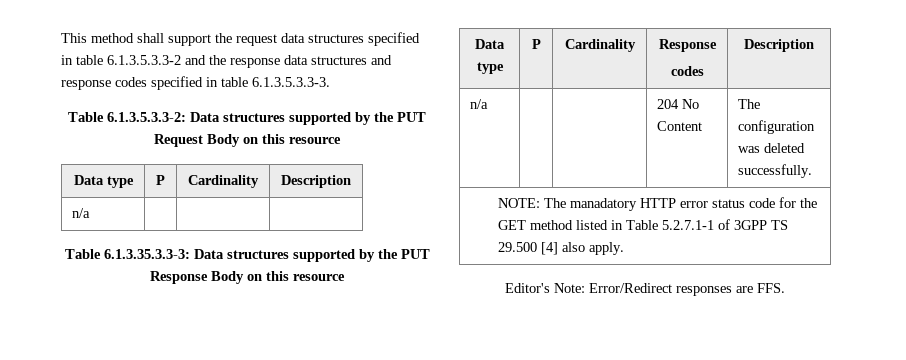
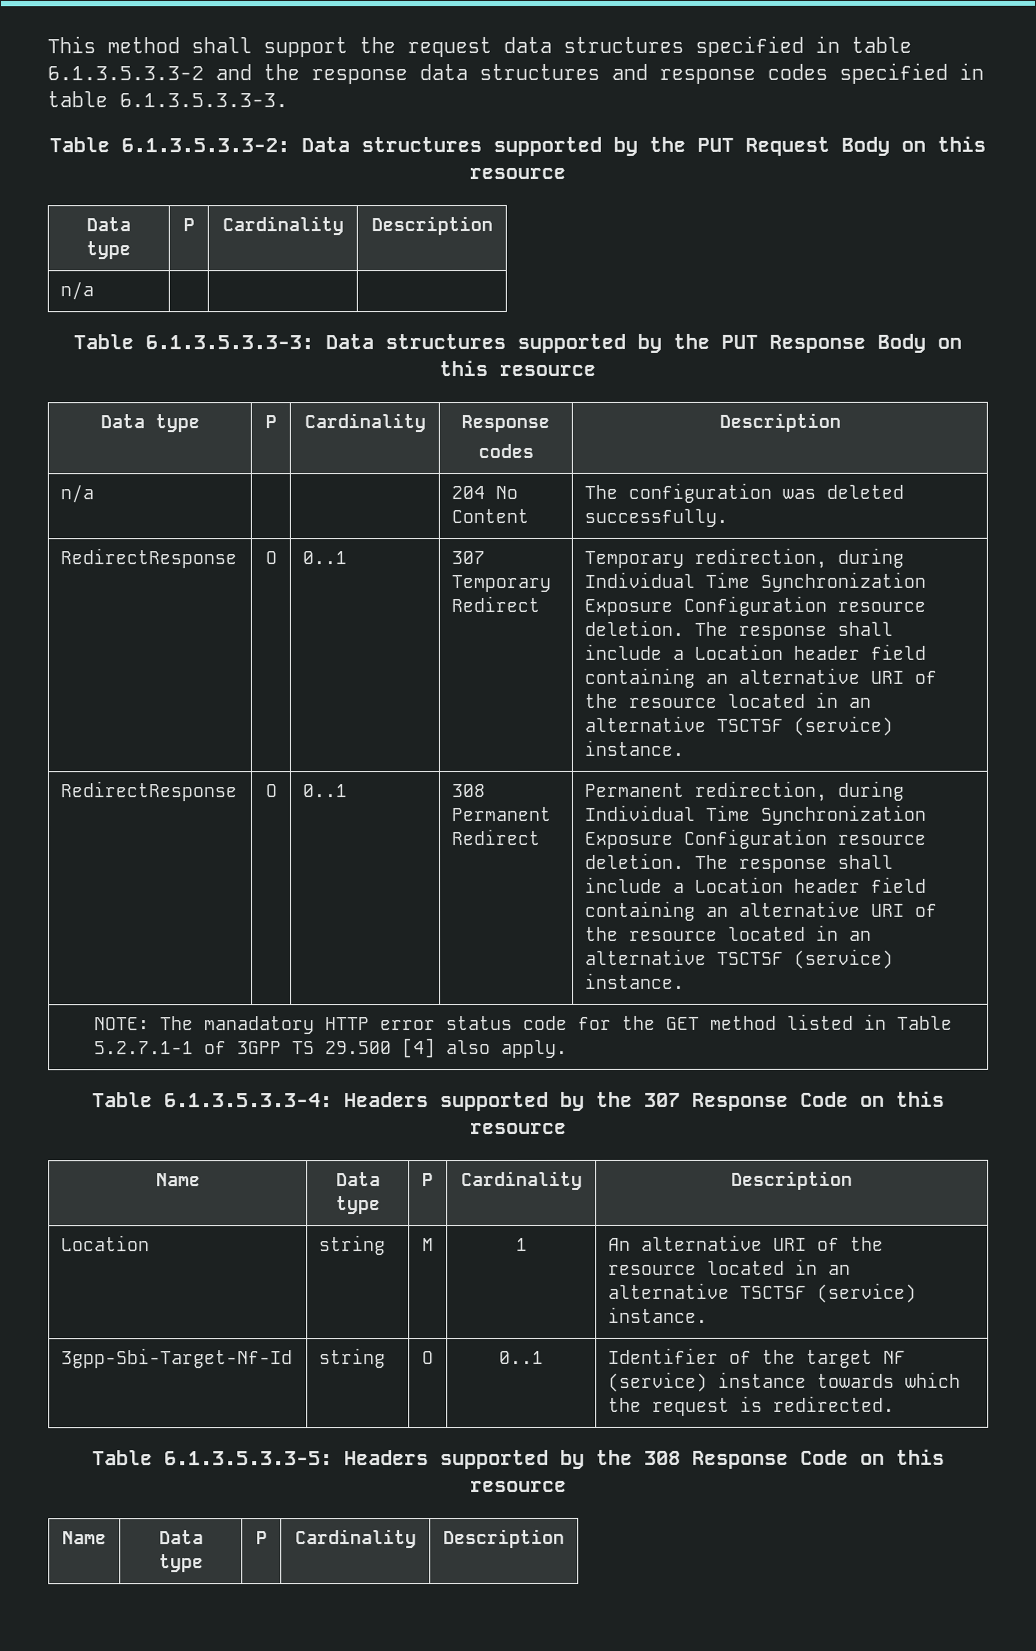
- Table 6.1.3.35.3.3-3: Data structures supported by the PUT Response Body on this resource
+ Table 6.1.3.5.3.3-3: Data structures supported by the PUT Response Body on this resource
+ RedirectResponse | O | 0..1 | 307 Temporary Redirect | Temporary redirection, during Individual Time Synchronization Exposure Configuration resource deletion. The response shall include a Location header field containing an alternative URI of the resource located in an alternative TSCTSF (service) instance.
+ RedirectResponse | O | 0..1 | 308 Permanent Redirect | Permanent redirection, during Individual Time Synchronization Exposure Configuration resource deletion. The response shall include a Location header field containing an alternative URI of the resource located in an alternative TSCTSF (service) instance.
- Editor's Note: Error/Redirect responses are FFS.
+ Table 6.1.3.5.3.3-4: Headers supported by the 307 Response Code on this resource
+ Name | Data type | P | Cardinality | Description
+ Location | string | M | 1 | An alternative URI of the resource located in an alternative TSCTSF (service) instance.
+ 3gpp-Sbi-Target-Nf-Id | string | O | 0..1 | Identifier of the target NF (service) instance towards which the request is redirected.
+ Table 6.1.3.5.3.3-5: Headers supported by the 308 Response Code on this resource
+ Name | Data type | P | Cardinality | Description

